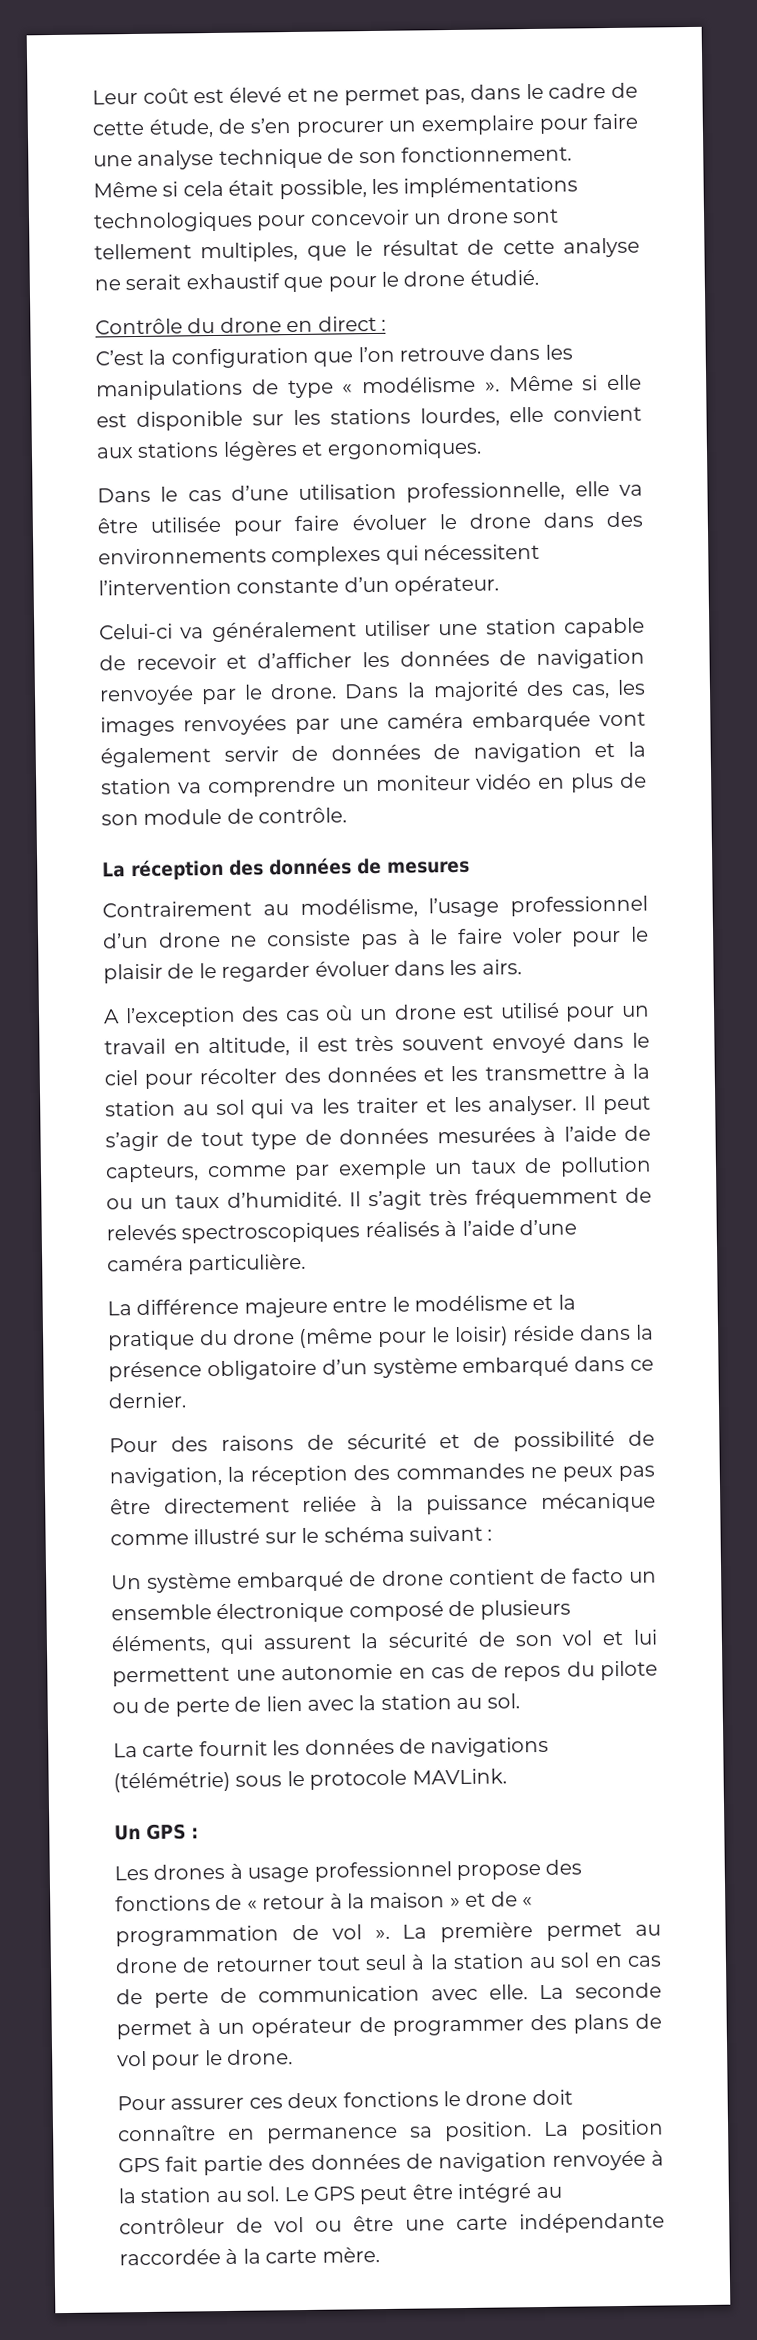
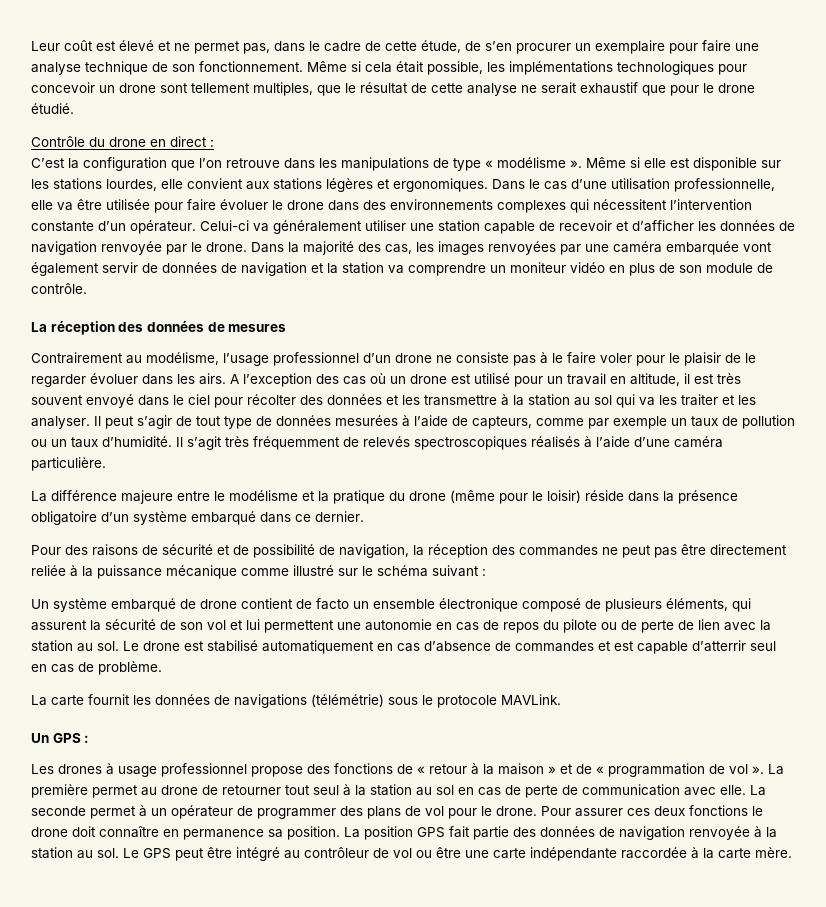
- Même si elle est disponible sur les stations lourdes, elle convient aux stations légères et ergonomiques.
- Dans le cas d’une utilisation professionnelle, elle va être utilisée pour faire évoluer le drone dans des environnements complexes qui nécessitent l’intervention constante d’un opérateur.
- Celui-ci va généralement utiliser une station capable de recevoir et d’afficher les données de navigation renvoyée par le drone.
+ Même si elle est disponible sur les stations lourdes, elle convient aux stations légères et ergonomiques. Dans le cas d’une utilisation professionnelle, elle va être utilisée pour faire évoluer le drone dans des environnements complexes qui nécessitent l’intervention constante d’un opérateur. Celui-ci va généralement utiliser une station capable de recevoir et d’afficher les données de navigation renvoyée par le drone.
- Contrairement au modélisme, l’usage professionnel d’un drone ne consiste pas à le faire voler pour le plaisir de le regarder évoluer dans les airs.
- A l’exception des cas où un drone est utilisé pour un travail en altitude, il est très souvent envoyé dans le ciel pour récolter des données et les transmettre à la station au sol qui va les traiter et les analyser.
+ Contrairement au modélisme, l’usage professionnel d’un drone ne consiste pas à le faire voler pour le plaisir de le regarder évoluer dans les airs. A l’exception des cas où un drone est utilisé pour un travail en altitude, il est très souvent envoyé dans le ciel pour récolter des données et les transmettre à la station au sol qui va les traiter et les analyser.
- Pour des raisons de sécurité et de possibilité de navigation, la réception des commandes ne peux pas être directement reliée à la puissance mécanique comme illustré sur le schéma suivant :
+ Pour des raisons de sécurité et de possibilité de navigation, la réception des commandes ne peut pas être directement reliée à la puissance mécanique comme illustré sur le schéma suivant :
+ Le drone est stabilisé automatiquement en cas d’absence de commandes et est capable d’atterrir seul en cas de problème.
- La seconde permet à un opérateur de programmer des plans de vol pour le drone.
- Pour assurer ces deux fonctions le drone doit connaître en permanence sa position.
+ La seconde permet à un opérateur de programmer des plans de vol pour le drone. Pour assurer ces deux fonctions le drone doit connaître en permanence sa position.

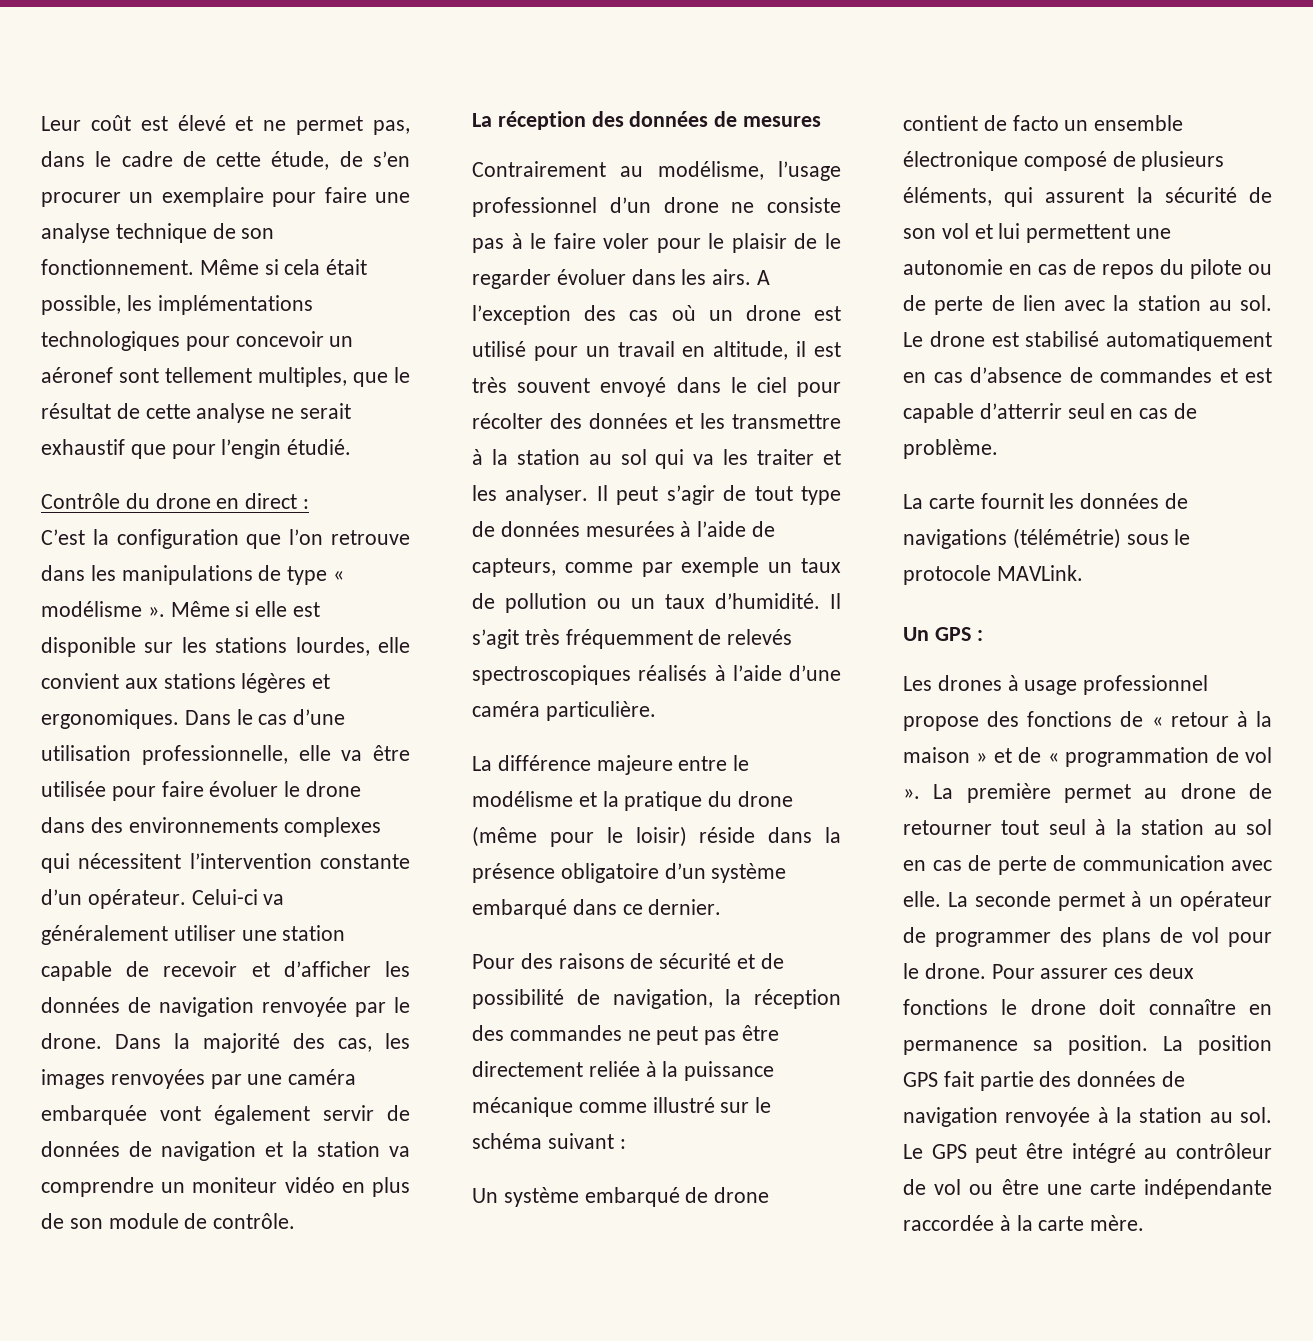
- Même si cela était possible, les implémentations technologiques pour concevoir un drone sont tellement multiples, que le résultat de cette analyse ne serait exhaustif que pour le drone étudié.
+ Même si cela était possible, les implémentations technologiques pour concevoir un aéronef sont tellement multiples, que le résultat de cette analyse ne serait exhaustif que pour l’engin étudié.

